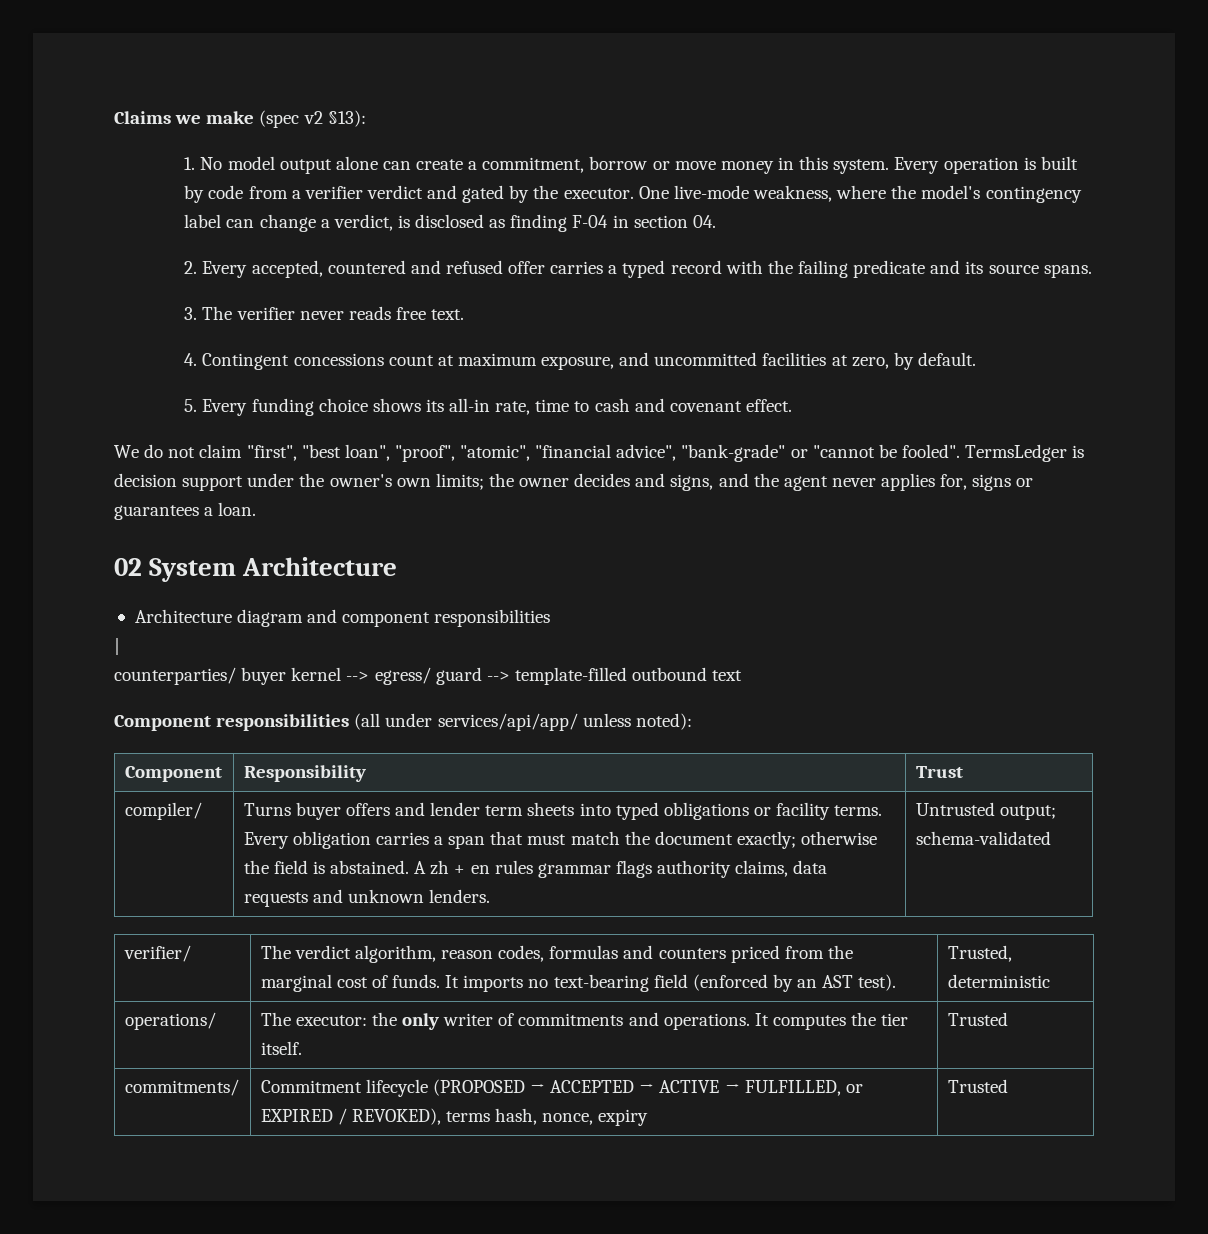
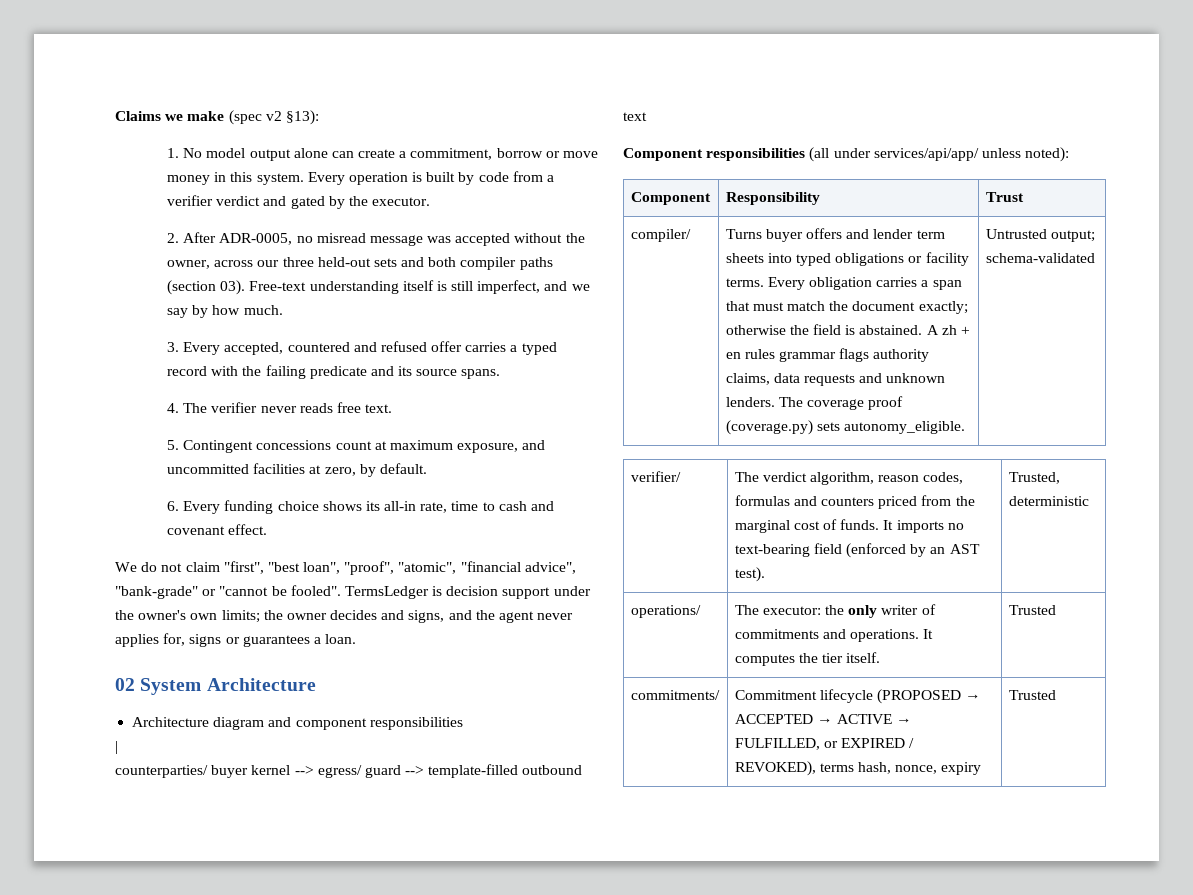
- Every operation is built by code from a verifier verdict and gated by the executor. One live-mode weakness, where the model's contingency label can change a verdict, is disclosed as finding F-04 in section 04.
- 2. Every accepted, countered and refused offer carries a typed record with the failing predicate and its source spans.
+ Every operation is built by code from a verifier verdict and gated by the executor.
+ 2. After ADR-0005, no misread message was accepted without the owner, across our three held-out sets and both compiler paths (section 03). Free-text understanding itself is still imperfect, and we say by how much.
+ 3. Every accepted, countered and refused offer carries a typed record with the failing predicate and its source spans.
- 3. The verifier never reads free text.
+ 4. The verifier never reads free text.
- 4. Contingent concessions count at maximum exposure, and uncommitted facilities at zero, by default.
+ 5. Contingent concessions count at maximum exposure, and uncommitted facilities at zero, by default.
- 5. Every funding choice shows its all-in rate, time to cash and covenant effect.
+ 6. Every funding choice shows its all-in rate, time to cash and covenant effect.
+ The coverage proof (coverage.py) sets autonomy_eligible.

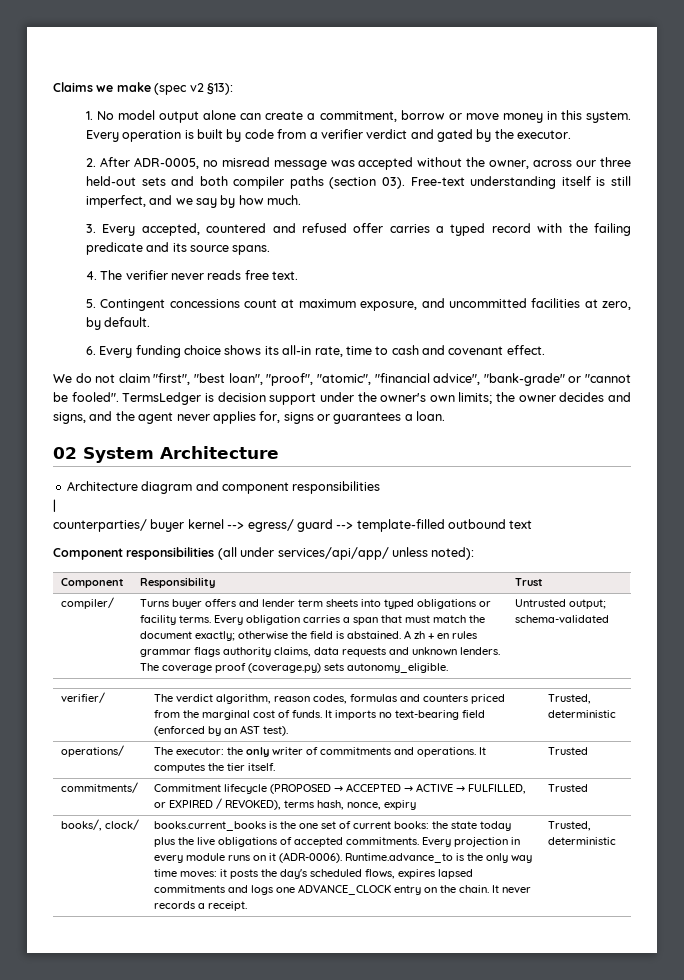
+ books/, clock/ | books.current_books is the one set of current books: the state today plus the live obligations of accepted commitments. Every projection in every module runs on it (ADR-0006). Runtime.advance_to is the only way time moves: it posts the day's scheduled flows, expires lapsed commitments and logs one ADVANCE_CLOCK entry on the chain. It never records a receipt. | Trusted, deterministic

